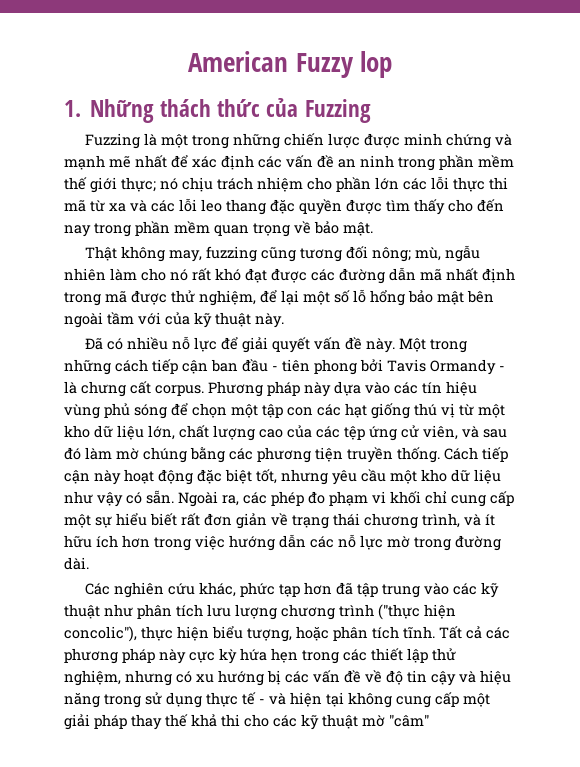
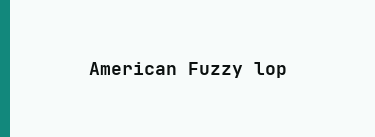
- 1. Những thách thức của Fuzzing
- Fuzzing là một trong những chiến lược được minh chứng và mạnh mẽ nhất để xác định các vấn đề an ninh trong phần mềm thế giới thực; nó chịu trách nhiệm cho phần lớn các lỗi thực thi mã từ xa và các lỗi leo thang đặc quyền được tìm thấy cho đến nay trong phần mềm quan trọng về bảo mật.
- Thật không may, fuzzing cũng tương đối nông; mù, ngẫu nhiên làm cho nó rất khó đạt được các đường dẫn mã nhất định trong mã được thử nghiệm, để lại một số lỗ hổng bảo mật bên ngoài tầm với của kỹ thuật này.
- Đã có nhiều nỗ lực để giải quyết vấn đề này. Một trong những cách tiếp cận ban đầu - tiên phong bởi Tavis Ormandy - là chưng cất corpus. Phương pháp này dựa vào các tín hiệu vùng phủ sóng để chọn một tập con các hạt giống thú vị từ một kho dữ liệu lớn, chất lượng cao của các tệp ứng cử viên, và sau đó làm mờ chúng bằng các phương tiện truyền thống. Cách tiếp cận này hoạt động đặc biệt tốt, nhưng yêu cầu một kho dữ liệu như vậy có sẵn. Ngoài ra, các phép đo phạm vi khối chỉ cung cấp một sự hiểu biết rất đơn giản về trạng thái chương trình, và ít hữu ích hơn trong việc hướng dẫn các nỗ lực mờ trong đường dài.
- Các nghiên cứu khác, phức tạp hơn đã tập trung vào các kỹ thuật như phân tích lưu lượng chương trình ("thực hiện concolic"), thực hiện biểu tượng, hoặc phân tích tĩnh. Tất cả các phương pháp này cực kỳ hứa hẹn trong các thiết lập thử nghiệm, nhưng có xu hướng bị các vấn đề về độ tin cậy và hiệu năng trong sử dụng thực tế - và hiện tại không cung cấp một giải pháp thay thế khả thi cho các kỹ thuật mờ "câm"

